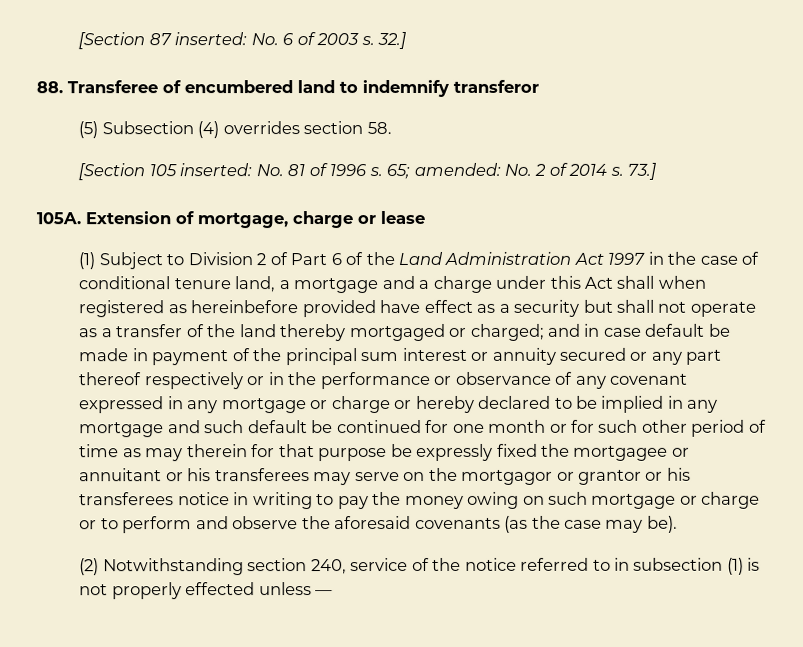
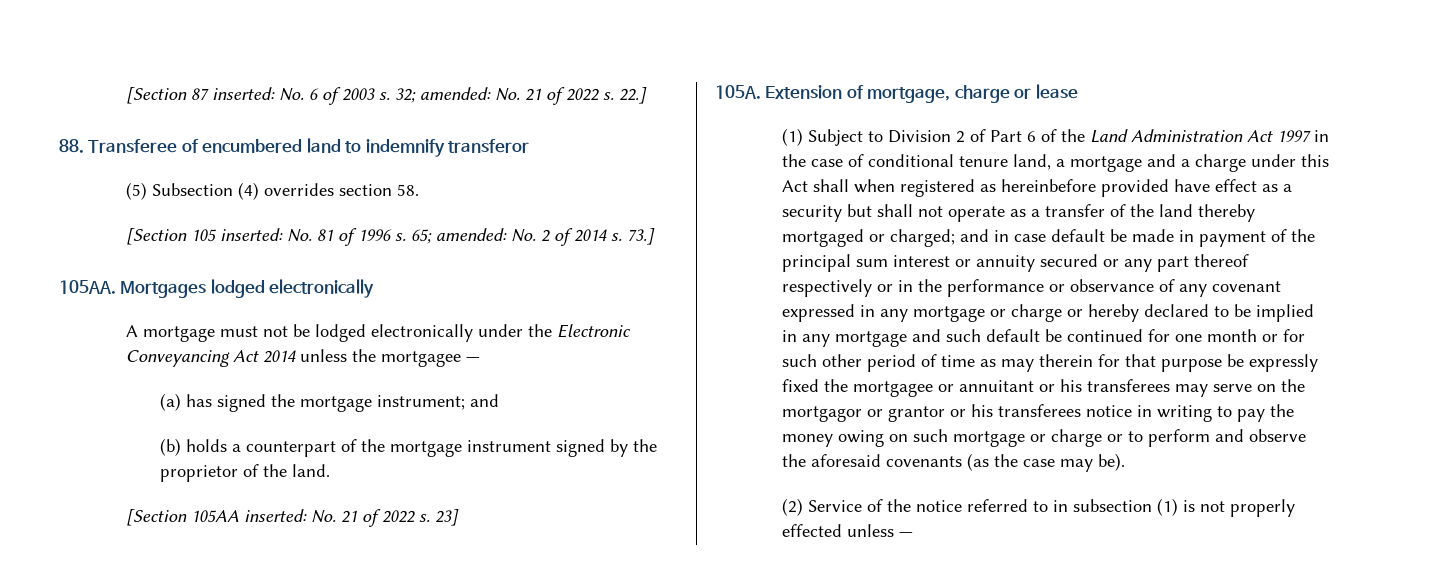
- 32.]
+ 32; amended: No. 21 of 2022 s. 22.]
+ 105AA. Mortgages lodged electronically
+ A mortgage must not be lodged electronically under the Electronic Conveyancing Act 2014 unless the mortgagee —
+ (a) has signed the mortgage instrument; and
+ (b) holds a counterpart of the mortgage instrument signed by the proprietor of the land.
+ [Section 105AA inserted: No. 21 of 2022 s. 23]
- (2) Notwithstanding section 240, service of the notice referred to in subsection (1) is not properly effected unless —
+ (2) Service of the notice referred to in subsection (1) is not properly effected unless —

